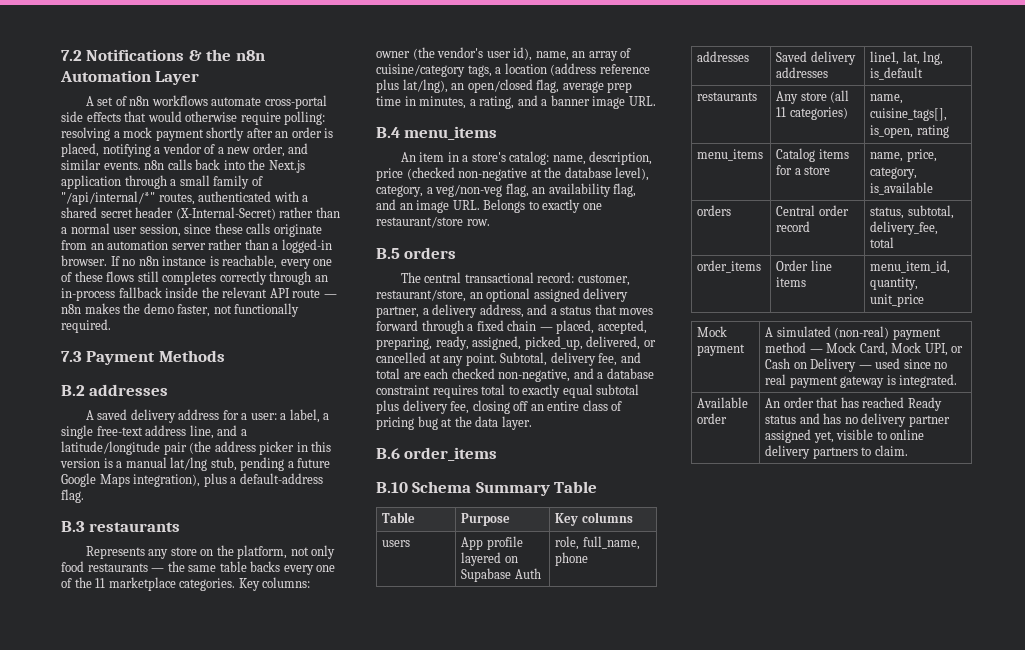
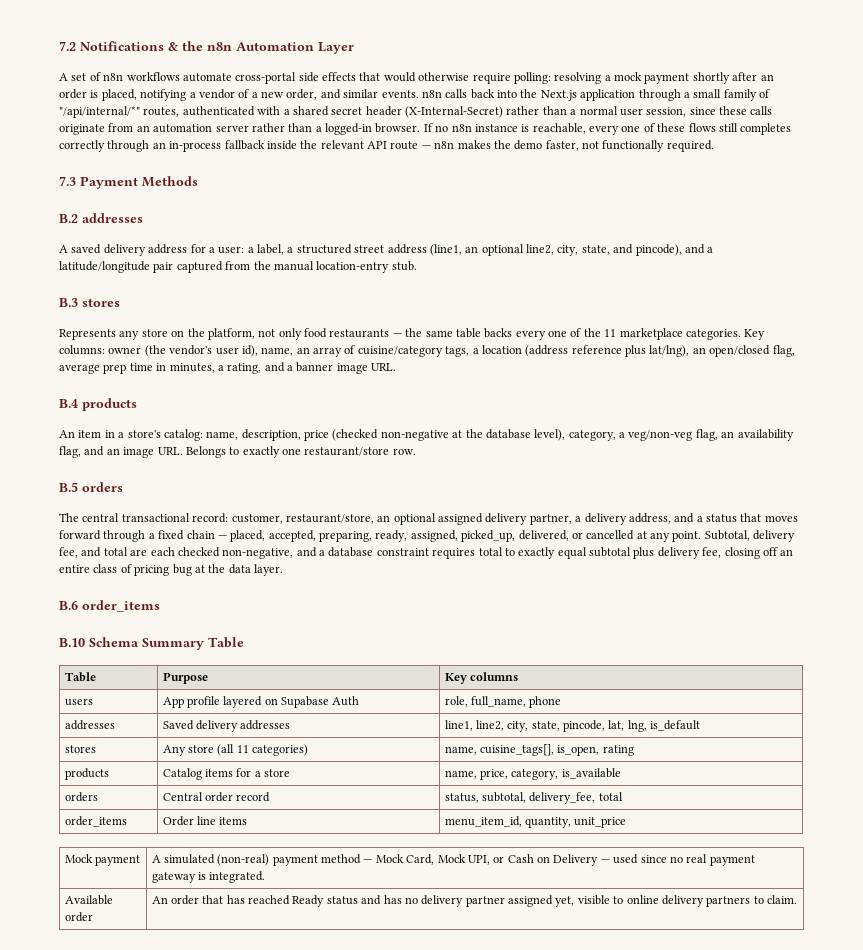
- A saved delivery address for a user: a label, a single free-text address line, and a latitude/longitude pair (the address picker in this version is a manual lat/lng stub, pending a future Google Maps integration), plus a default-address flag.
+ A saved delivery address for a user: a label, a structured street address (line1, an optional line2, city, state, and pincode), and a latitude/longitude pair captured from the manual location-entry stub.
- B.3 restaurants
+ B.3 stores
- B.4 menu_items
+ B.4 products
- addresses | Saved delivery addresses | line1, lat, lng, is_default
+ addresses | Saved delivery addresses | line1, line2, city, state, pincode, lat, lng, is_default
- restaurants | Any store (all 11 categories) | name, cuisine_tags[], is_open, rating
+ stores | Any store (all 11 categories) | name, cuisine_tags[], is_open, rating
- menu_items | Catalog items for a store | name, price, category, is_available
+ products | Catalog items for a store | name, price, category, is_available

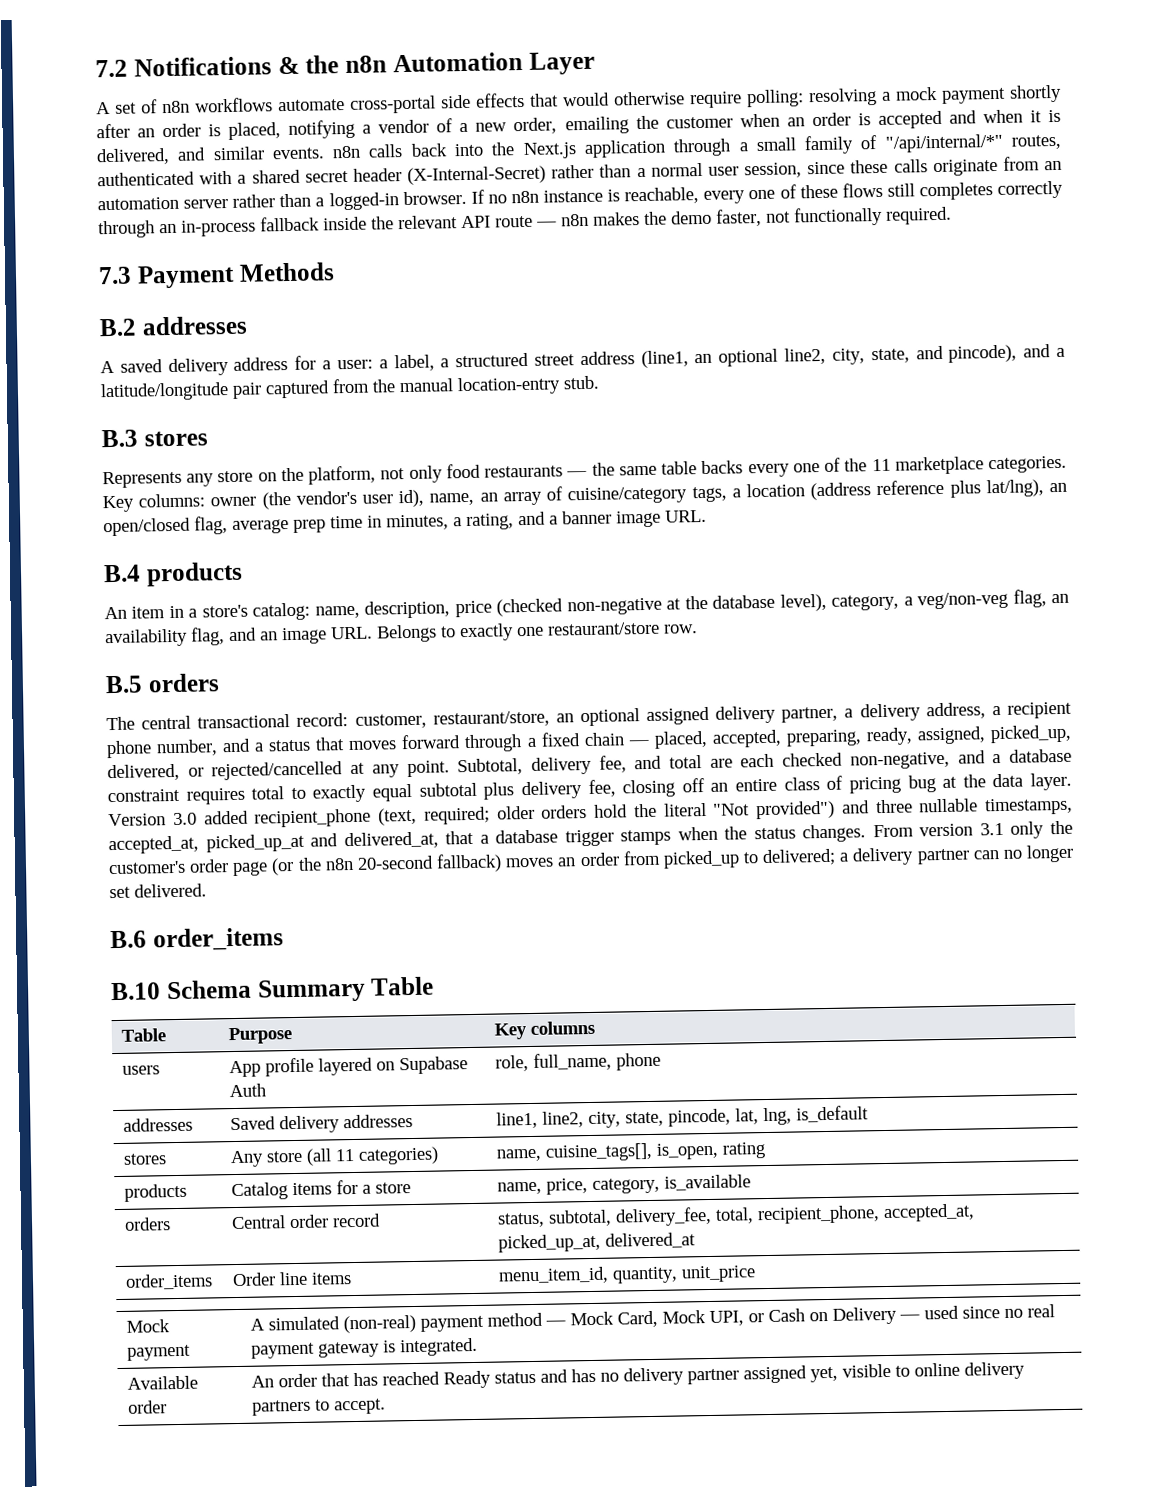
- resolving a mock payment shortly after an order is placed, notifying a vendor of a new order, and similar events. n8n calls back into the Next.js application through a small family of "/api/internal/*" routes, authenticated with a shared secret header (X-Internal-Secret) rather than a normal user session, since these calls originate from an automation server rather than a logged-in browser.
+ resolving a mock payment shortly after an order is placed, notifying a vendor of a new order, emailing the customer when an order is accepted and when it is delivered, and similar events. n8n calls back into the Next.js application through a small family of "/api/internal/*" routes, authenticated with a shared secret header (X-Internal-Secret) rather than a normal user session, since these calls originate from an automation server rather than a logged-in browser.
- The central transactional record: customer, restaurant/store, an optional assigned delivery partner, a delivery address, and a status that moves forward through a fixed chain — placed, accepted, preparing, ready, assigned, picked_up, delivered, or cancelled at any point.
+ The central transactional record: customer, restaurant/store, an optional assigned delivery partner, a delivery address, a recipient phone number, and a status that moves forward through a fixed chain — placed, accepted, preparing, ready, assigned, picked_up, delivered, or rejected/cancelled at any point.
+ Version 3.0 added recipient_phone (text, required; older orders hold the literal "Not provided") and three nullable timestamps, accepted_at, picked_up_at and delivered_at, that a database trigger stamps when the status changes. From version 3.1 only the customer's order page (or the n8n 20-second fallback) moves an order from picked_up to delivered; a delivery partner can no longer set delivered.
- orders | Central order record | status, subtotal, delivery_fee, total
+ orders | Central order record | status, subtotal, delivery_fee, total, recipient_phone, accepted_at, picked_up_at, delivered_at
- Available order | An order that has reached Ready status and has no delivery partner assigned yet, visible to online delivery partners to claim.
+ Available order | An order that has reached Ready status and has no delivery partner assigned yet, visible to online delivery partners to accept.

